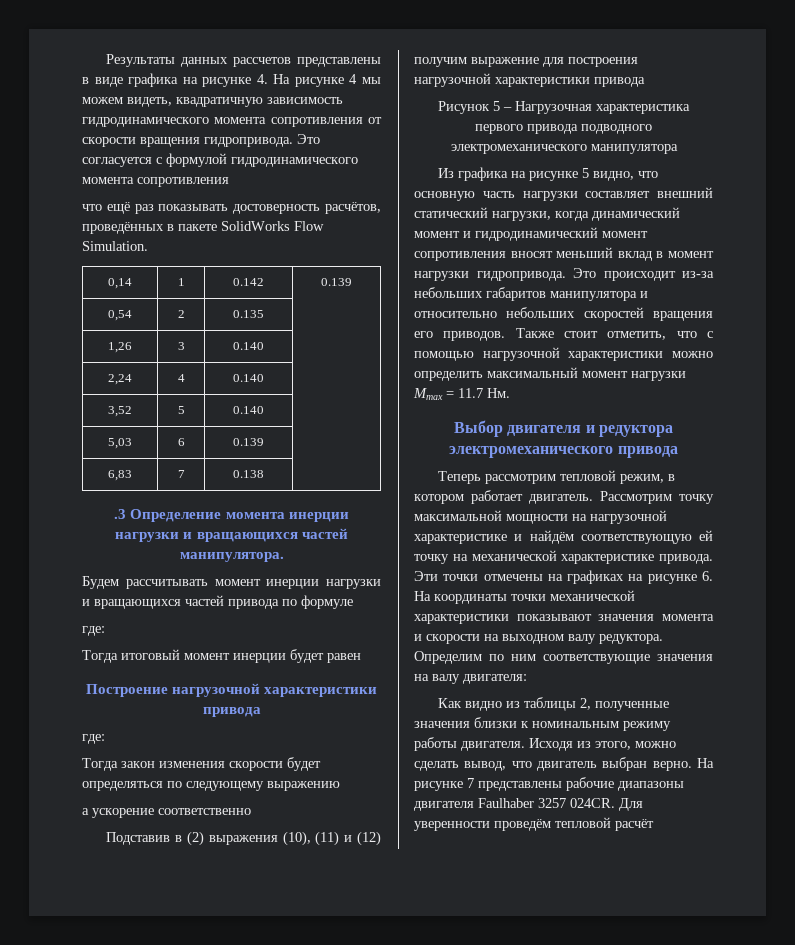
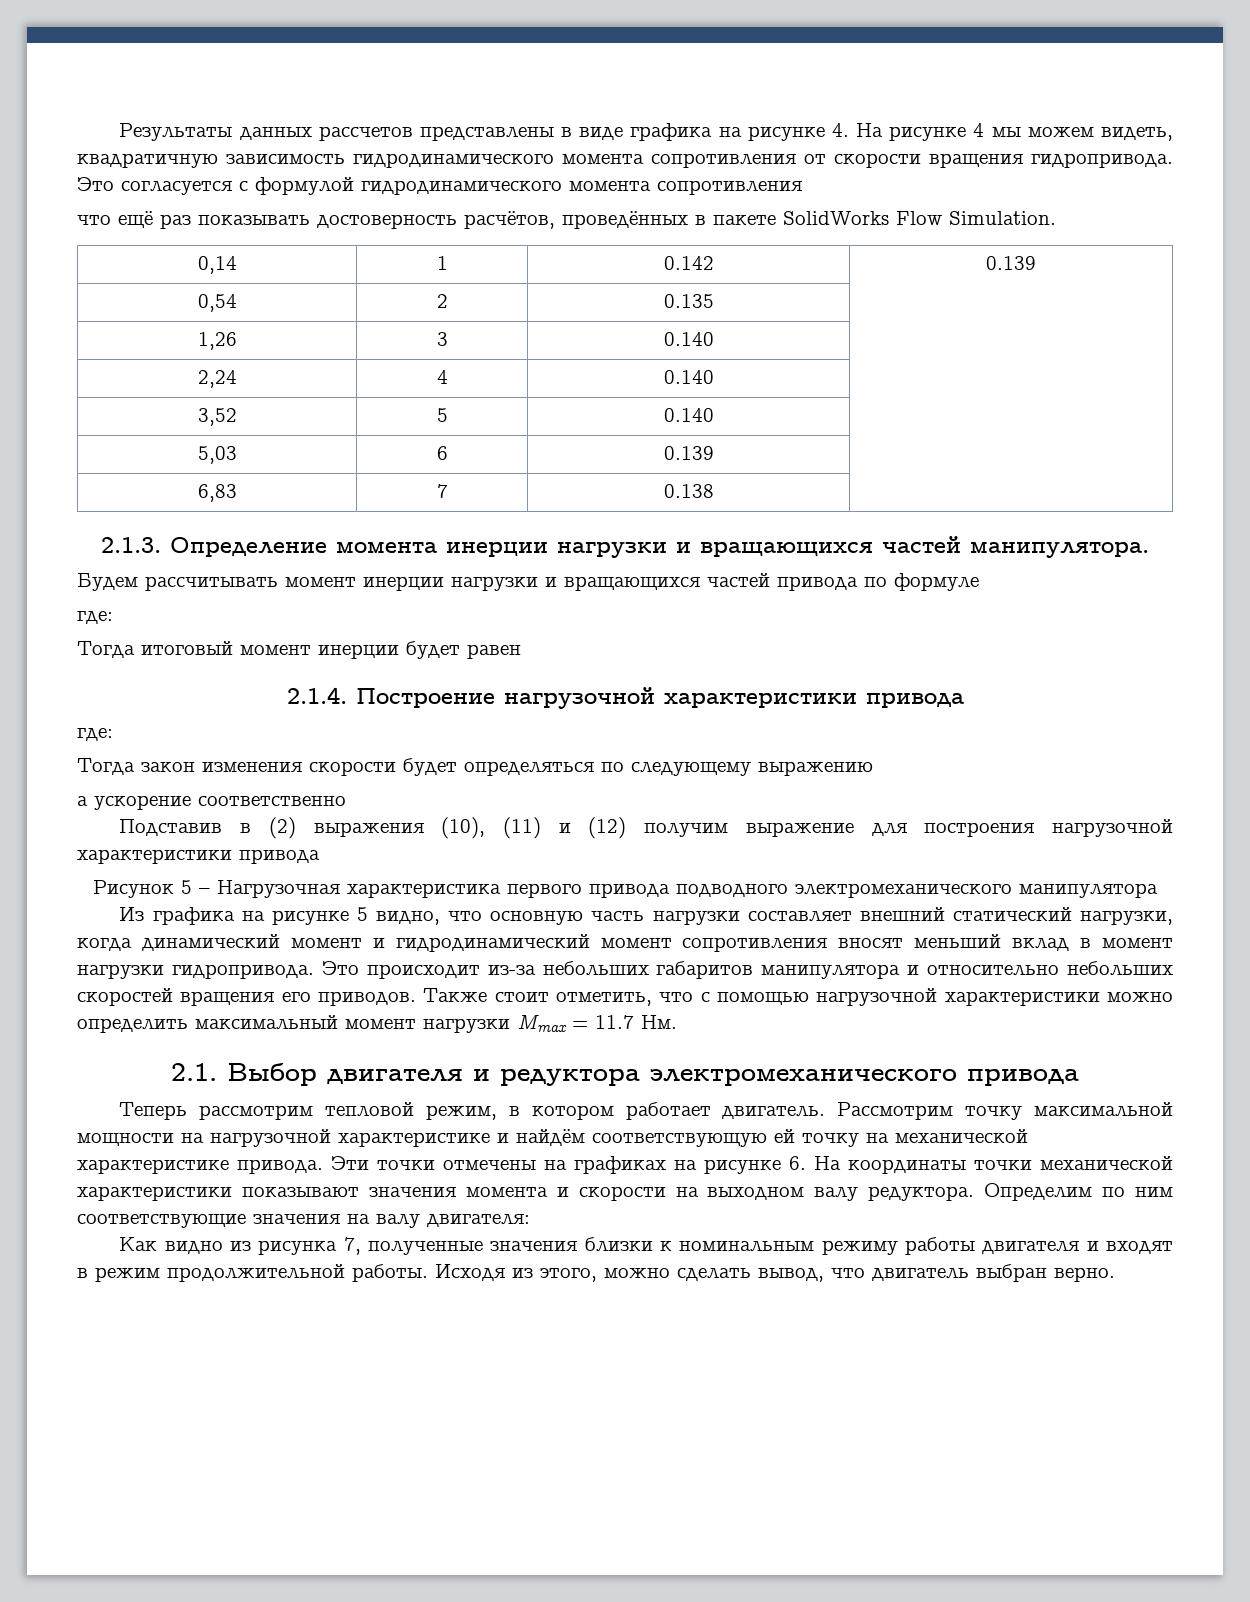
- .3 Определение момента инерции нагрузки и вращающихся частей манипулятора.
+ 2.1.3. Определение момента инерции нагрузки и вращающихся частей манипулятора.
- Построение нагрузочной характеристики привода
+ 2.1.4. Построение нагрузочной характеристики привода
- Выбор двигателя и редуктора электромеханического привода
+ 2.1. Выбор двигателя и редуктора электромеханического привода
- Как видно из таблицы 2, полученные значения близки к номинальным режиму работы двигателя.
+ Как видно из рисунка 7, полученные значения близки к номинальным режиму работы двигателя и входят в режим продолжительной работы.
- На рисунке 7 представлены рабочие диапазоны двигателя Faulhaber 3257 024CR. Для уверенности проведём тепловой расчёт

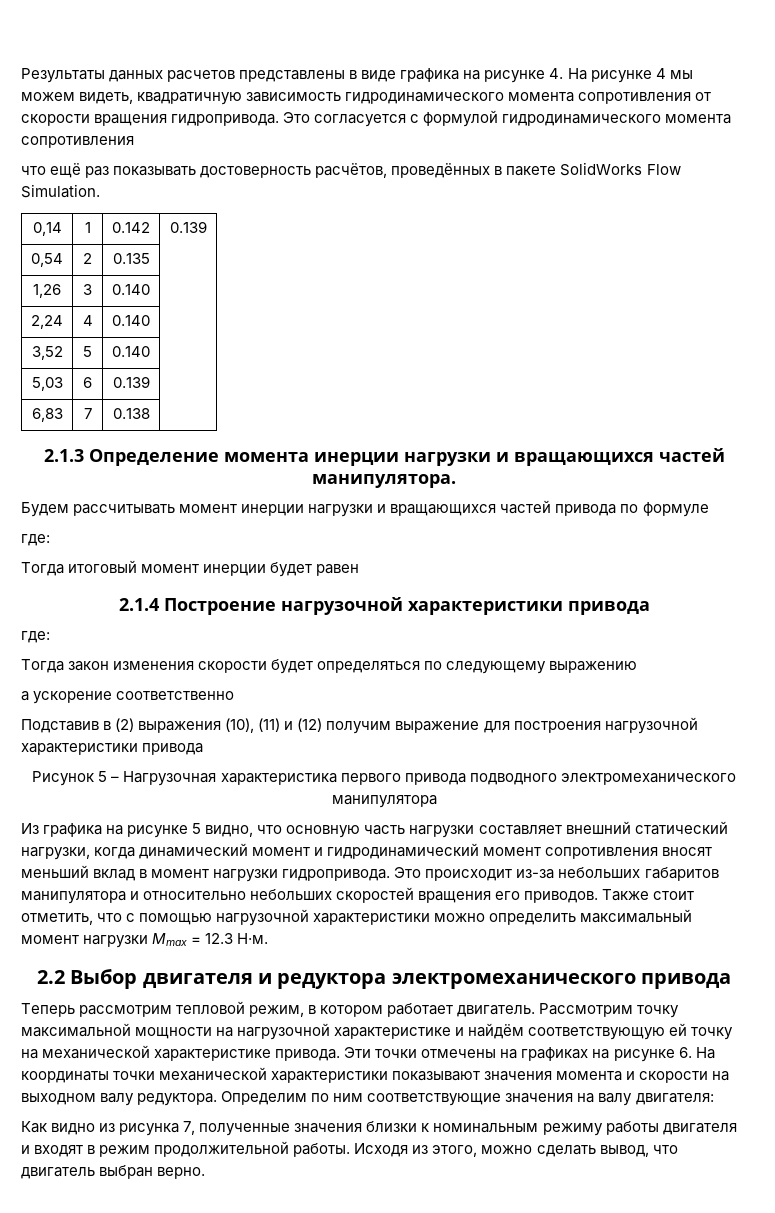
- Результаты данных рассчетов представлены в виде графика на рисунке 4. На рисунке 4 мы можем видеть, квадратичную зависимость гидродинамического момента сопротивления от скорости вращения гидропривода.
+ Результаты данных расчетов представлены в виде графика на рисунке 4. На рисунке 4 мы можем видеть, квадратичную зависимость гидродинамического момента сопротивления от скорости вращения гидропривода.
- 2.1.3. Определение момента инерции нагрузки и вращающихся частей манипулятора.
+ 2.1.3 Определение момента инерции нагрузки и вращающихся частей манипулятора.
- 2.1.4. Построение нагрузочной характеристики привода
+ 2.1.4 Построение нагрузочной характеристики привода
- Также стоит отметить, что с помощью нагрузочной характеристики можно определить максимальный момент нагрузки Mmax = 11.7 Нм.
- 2.1. Выбор двигателя и редуктора электромеханического привода
+ Также стоит отметить, что с помощью нагрузочной характеристики можно определить максимальный момент нагрузки Mmax = 12.3 Н·м.
+ 2.2 Выбор двигателя и редуктора электромеханического привода

